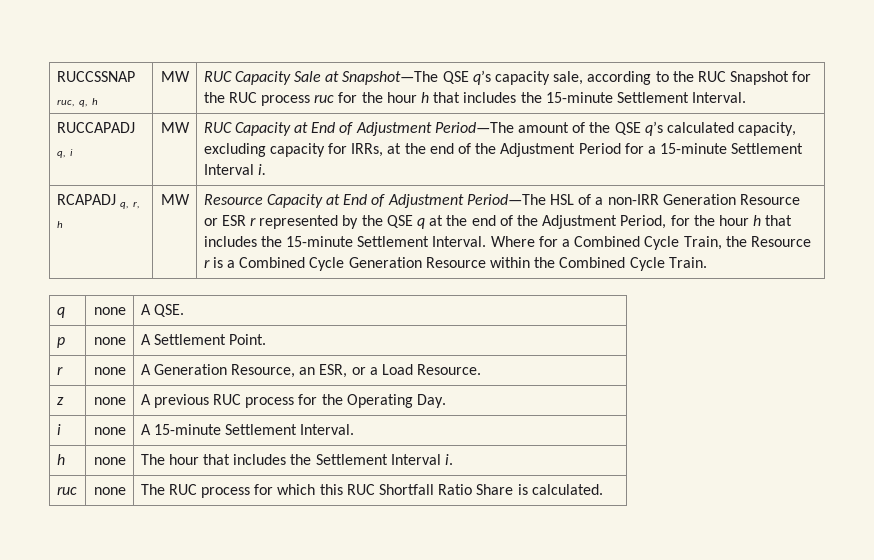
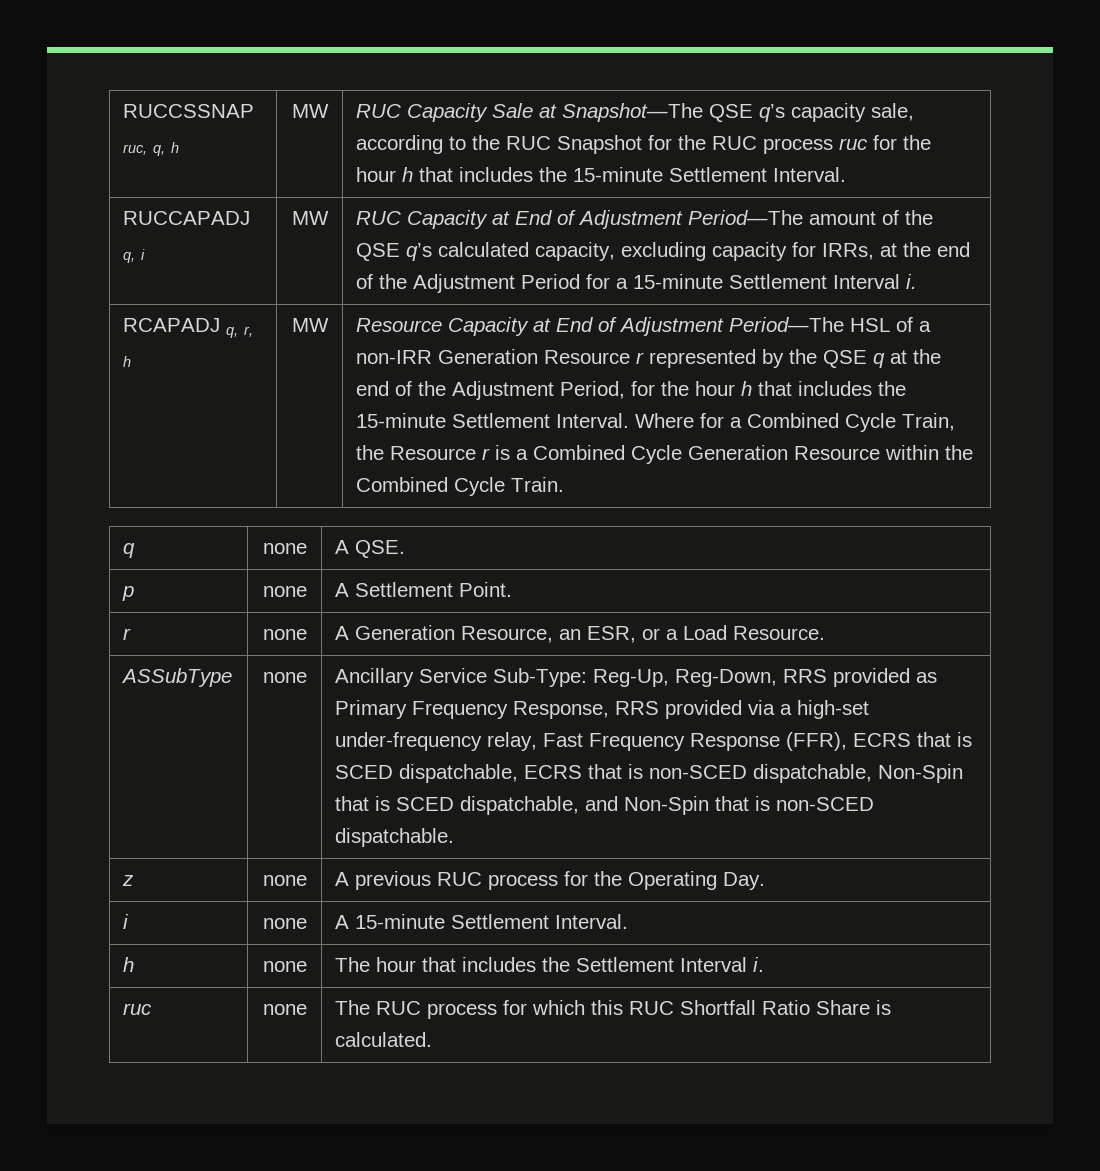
- Resource Capacity at End of Adjustment Period—The HSL of a non-IRR Generation Resource or ESR r represented by the QSE q at the end of the Adjustment Period, for the hour h that includes the 15-minute Settlement Interval.
+ Resource Capacity at End of Adjustment Period—The HSL of a non-IRR Generation Resource r represented by the QSE q at the end of the Adjustment Period, for the hour h that includes the 15-minute Settlement Interval.
+ ASSubType | none | Ancillary Service Sub-Type: Reg-Up, Reg-Down, RRS provided as Primary Frequency Response, RRS provided via a high-set under-frequency relay, Fast Frequency Response (FFR), ECRS that is SCED dispatchable, ECRS that is non-SCED dispatchable, Non-Spin that is SCED dispatchable, and Non-Spin that is non-SCED dispatchable.

